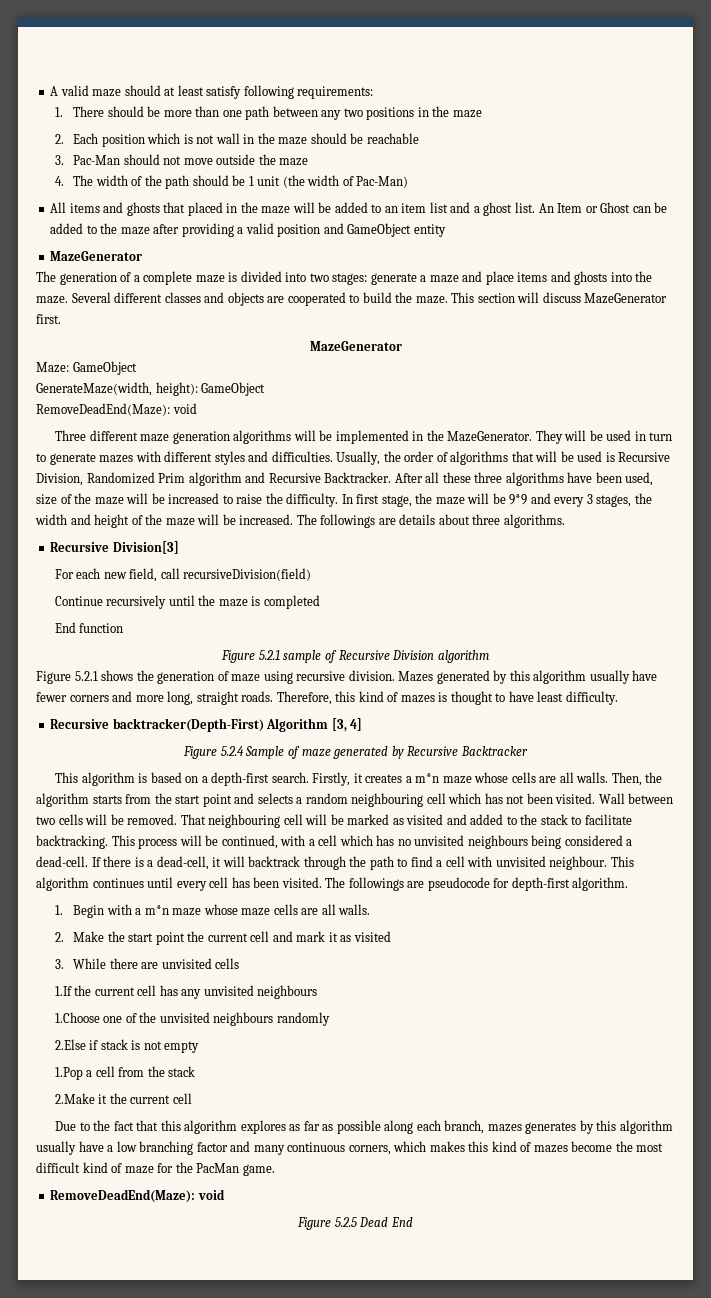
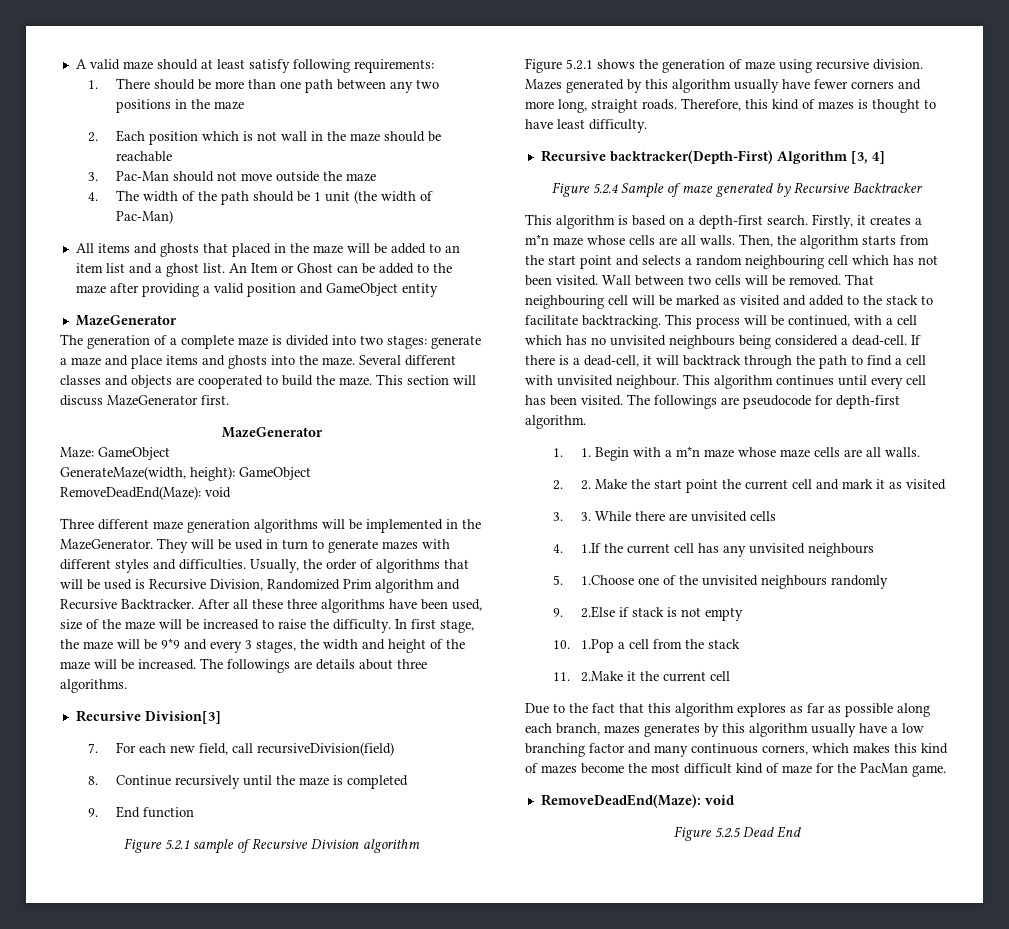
- For each new field, call recursiveDivision(field)
+ 7. For each new field, call recursiveDivision(field)
- Continue recursively until the maze is completed
+ 8. Continue recursively until the maze is completed
- End function
+ 9. End function
- 1. Begin with a m*n maze whose maze cells are all walls.
+ 1. 1. Begin with a m*n maze whose maze cells are all walls.
- 2. Make the start point the current cell and mark it as visited
+ 2. 2. Make the start point the current cell and mark it as visited
- 3. While there are unvisited cells
+ 3. 3. While there are unvisited cells
- 1.If the current cell has any unvisited neighbours
+ 4. 1.If the current cell has any unvisited neighbours
- 1.Choose one of the unvisited neighbours randomly
+ 5. 1.Choose one of the unvisited neighbours randomly
- 2.Else if stack is not empty
+ 9. 2.Else if stack is not empty
- 1.Pop a cell from the stack
+ 10. 1.Pop a cell from the stack
- 2.Make it the current cell
+ 11. 2.Make it the current cell

